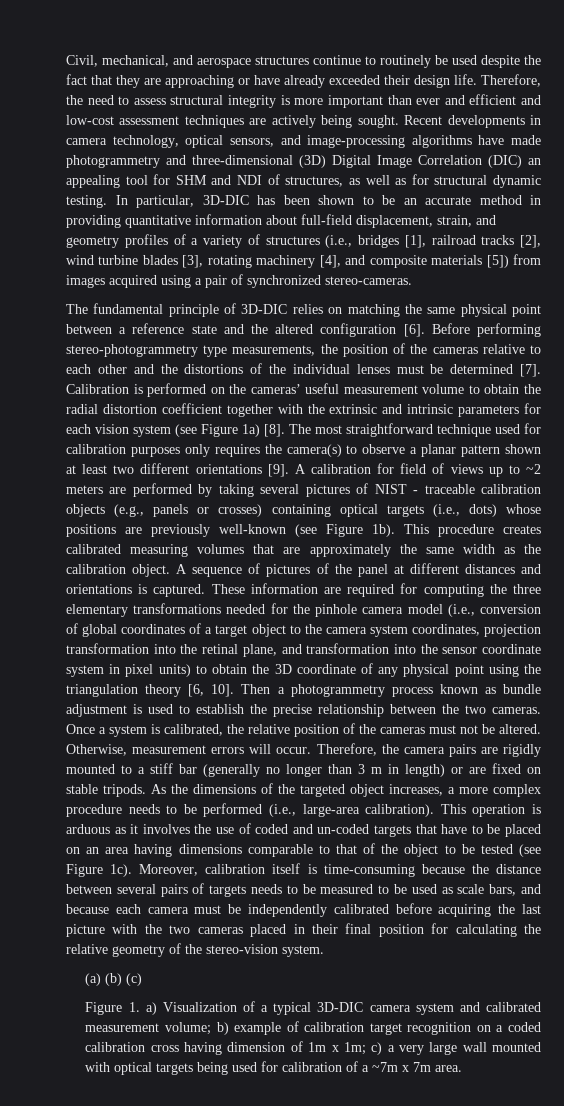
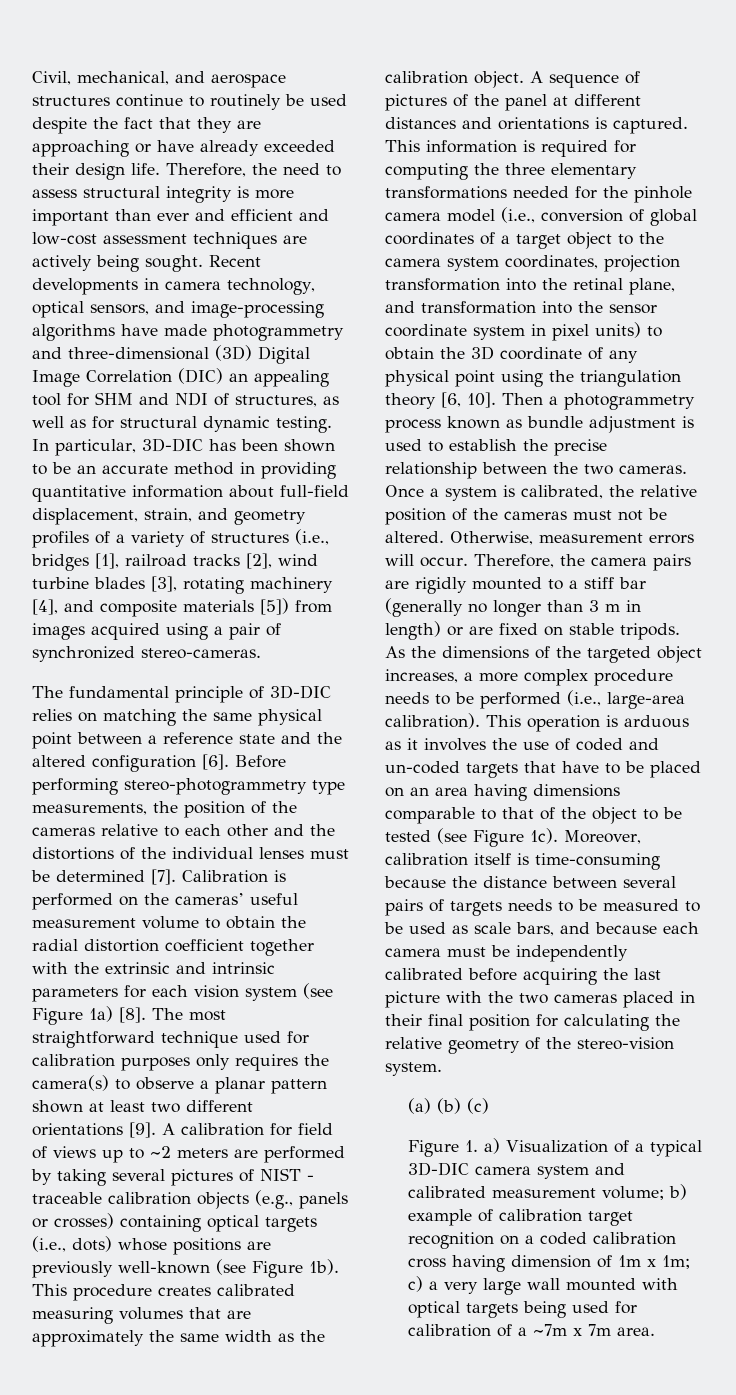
- These information are required for computing the three elementary transformations needed for the pinhole camera model (i.e., conversion of global coordinates of a target object to the camera system coordinates, projection transformation into the retinal plane, and transformation into the sensor coordinate system in pixel units) to obtain the 3D coordinate of any physical point using the triangulation theory [6, 10].
+ This information is required for computing the three elementary transformations needed for the pinhole camera model (i.e., conversion of global coordinates of a target object to the camera system coordinates, projection transformation into the retinal plane, and transformation into the sensor coordinate system in pixel units) to obtain the 3D coordinate of any physical point using the triangulation theory [6, 10].

